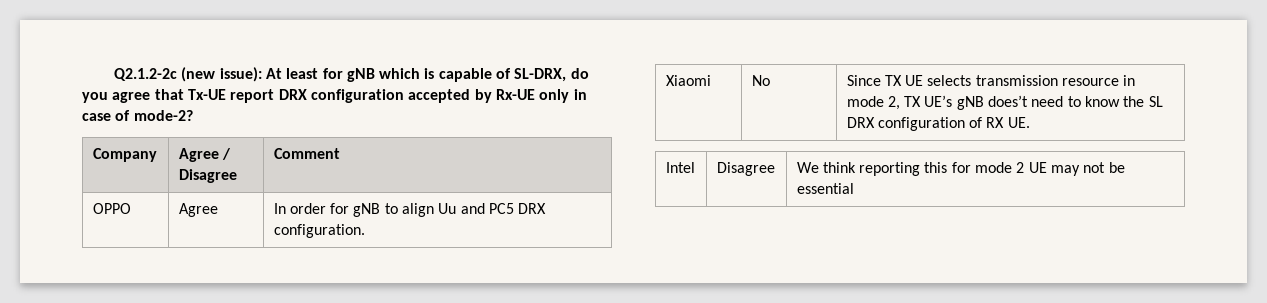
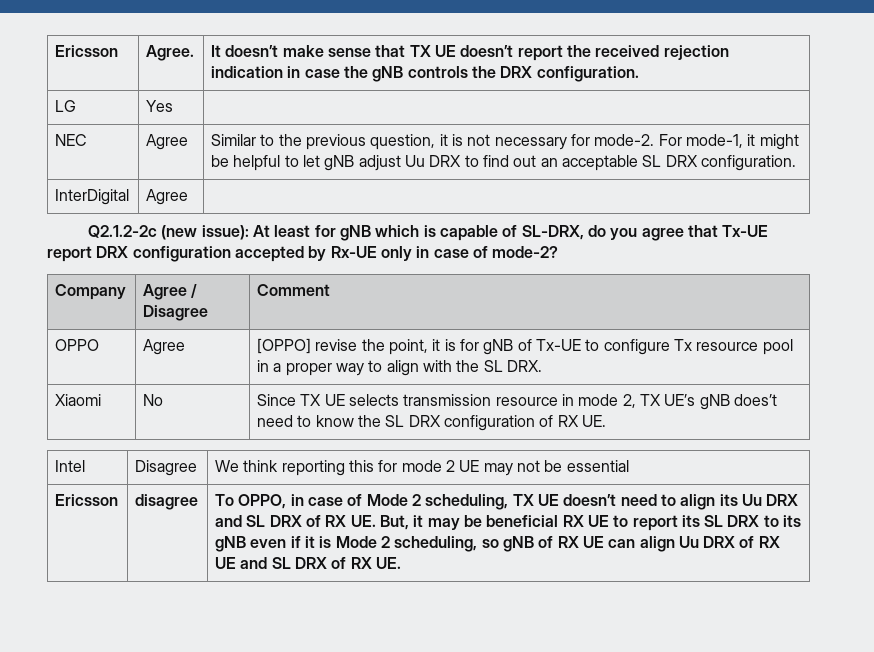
+ Ericsson | Agree. | It doesn’t make sense that TX UE doesn’t report the received rejection indication in case the gNB controls the DRX configuration.
+ LG | Yes |
+ NEC | Agree | Similar to the previous question, it is not necessary for mode-2. For mode-1, it might be helpful to let gNB adjust Uu DRX to find out an acceptable SL DRX configuration.
+ InterDigital | Agree |
- OPPO | Agree | In order for gNB to align Uu and PC5 DRX configuration.
+ OPPO | Agree | [OPPO] revise the point, it is for gNB of Tx-UE to configure Tx resource pool in a proper way to align with the SL DRX.
+ Ericsson | disagree | To OPPO, in case of Mode 2 scheduling, TX UE doesn’t need to align its Uu DRX and SL DRX of RX UE. But, it may be beneficial RX UE to report its SL DRX to its gNB even if it is Mode 2 scheduling, so gNB of RX UE can align Uu DRX of RX UE and SL DRX of RX UE.

